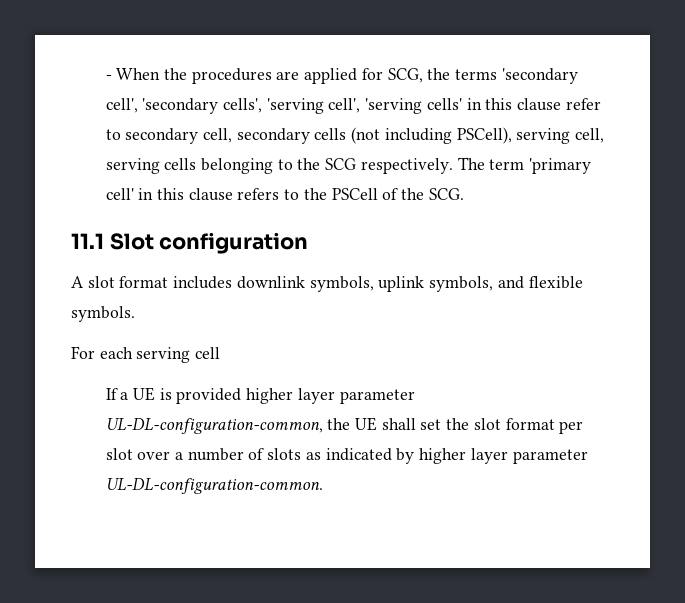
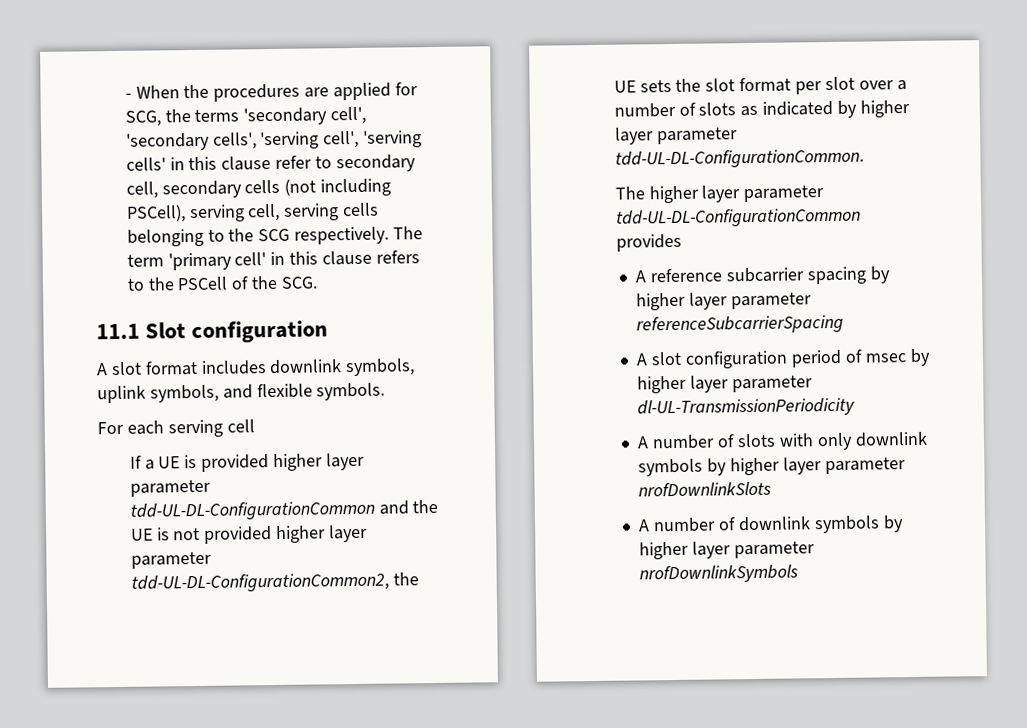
- If a UE is provided higher layer parameter UL-DL-configuration-common, the UE shall set the slot format per slot over a number of slots as indicated by higher layer parameter UL-DL-configuration-common.
+ If a UE is provided higher layer parameter tdd-UL-DL-ConfigurationCommon and the UE is not provided higher layer parameter tdd-UL-DL-ConfigurationCommon2, the UE sets the slot format per slot over a number of slots as indicated by higher layer parameter tdd-UL-DL-ConfigurationCommon.
+ The higher layer parameter tdd-UL-DL-ConfigurationCommon provides
+ A reference subcarrier spacing by higher layer parameter referenceSubcarrierSpacing
+ A slot configuration period of msec by higher layer parameter dl-UL-TransmissionPeriodicity
+ A number of slots with only downlink symbols by higher layer parameter nrofDownlinkSlots
+ A number of downlink symbols by higher layer parameter nrofDownlinkSymbols

